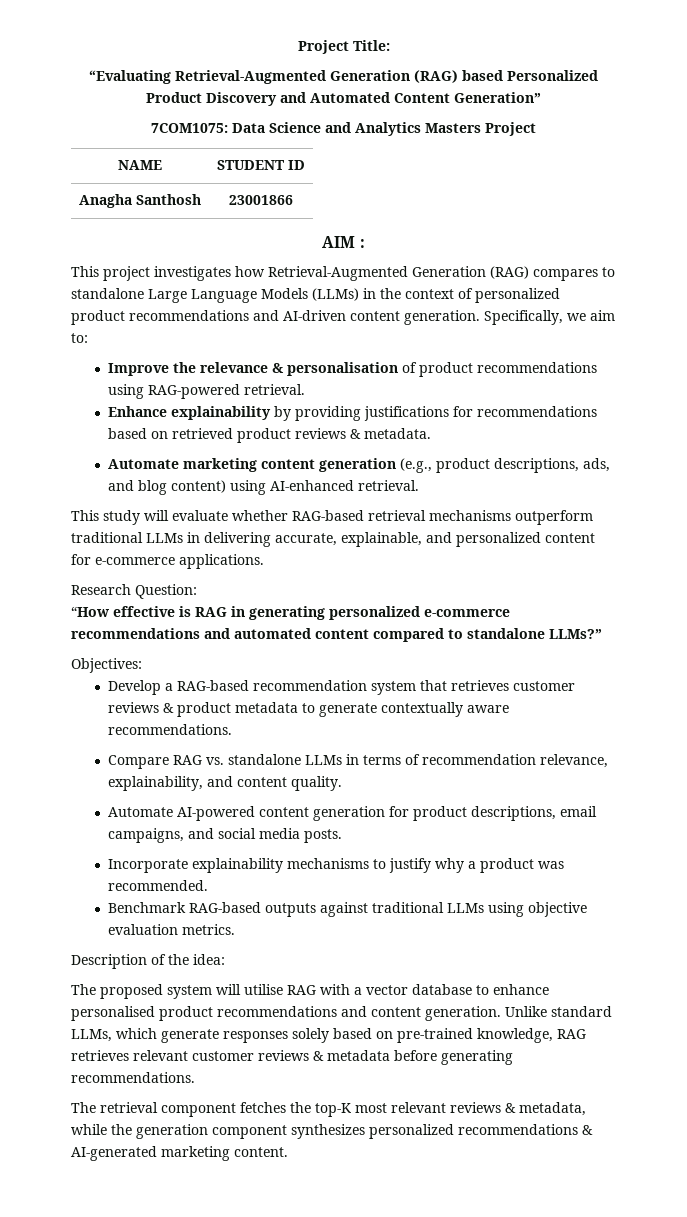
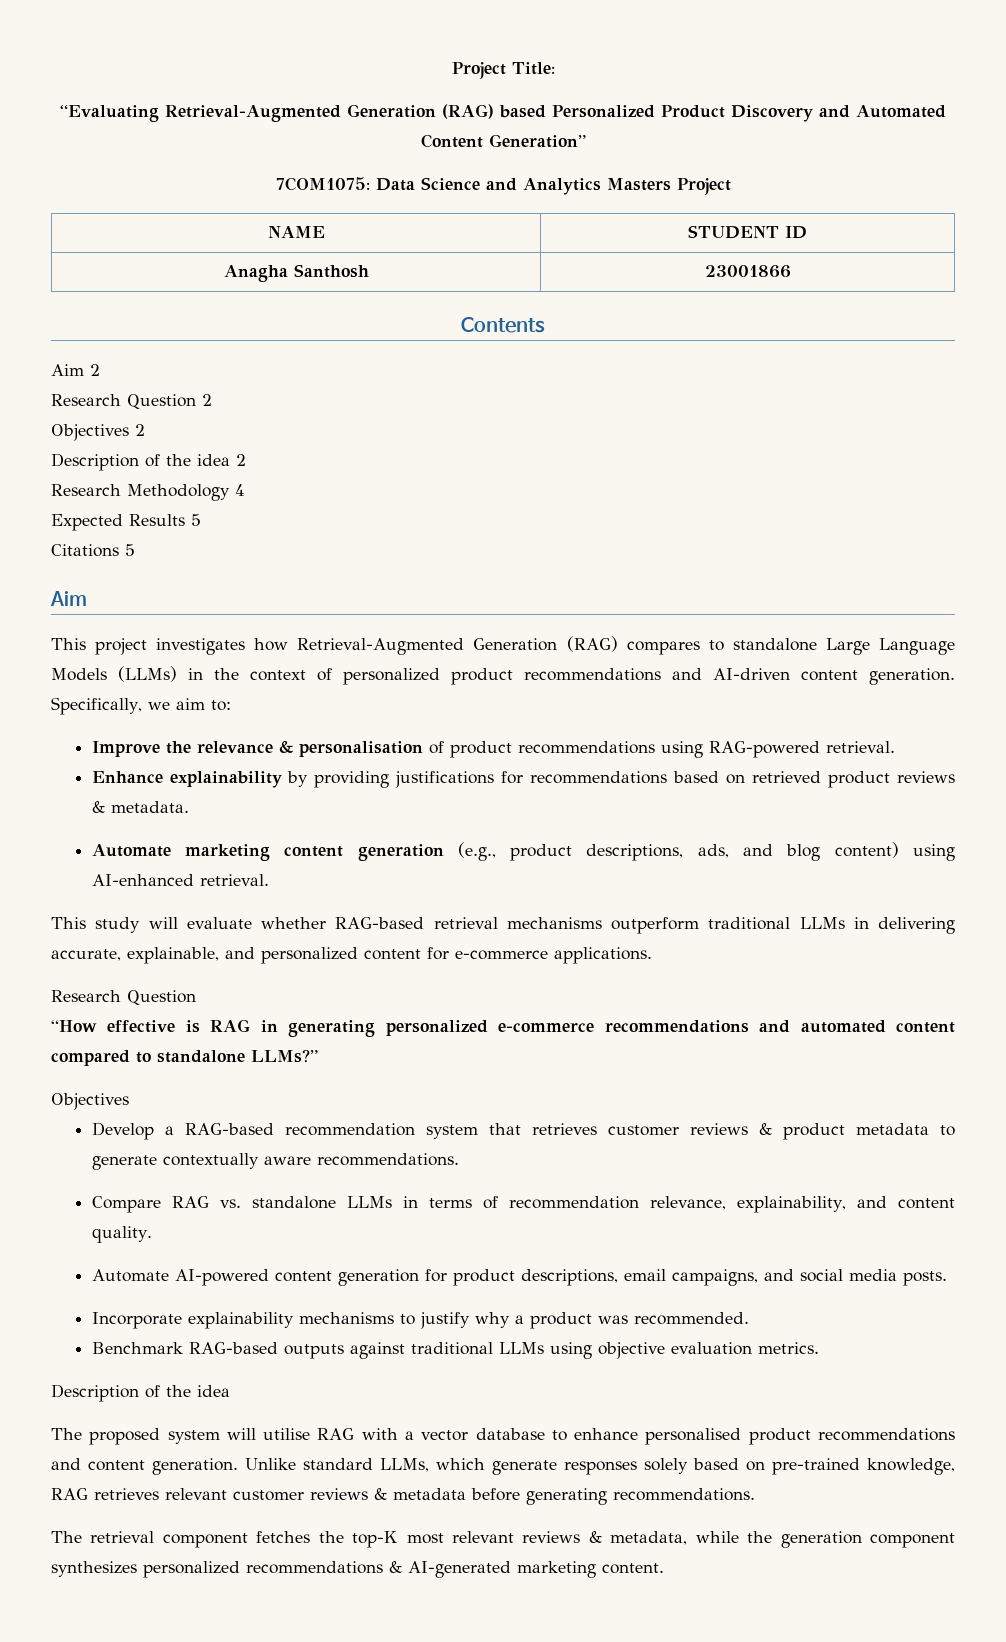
- AIM :
+ Contents
+ Aim 2
+ Research Question 2
+ Objectives 2
+ Description of the idea 2
+ Research Methodology 4
+ Expected Results 5
+ Citations 5
+ Aim
  This study will evaluate whether RAG-based retrieval mechanisms outperform traditional LLMs in delivering accurate, explainable, and personalized content for e-commerce applications.
- Research Question:
+ Research Question
  “How effective is RAG in generating personalized e-commerce recommendations and automated content compared to standalone LLMs?”
- Objectives:
+ Objectives
  Benchmark RAG-based outputs against traditional LLMs using objective evaluation metrics.
- Description of the idea:
+ Description of the idea

